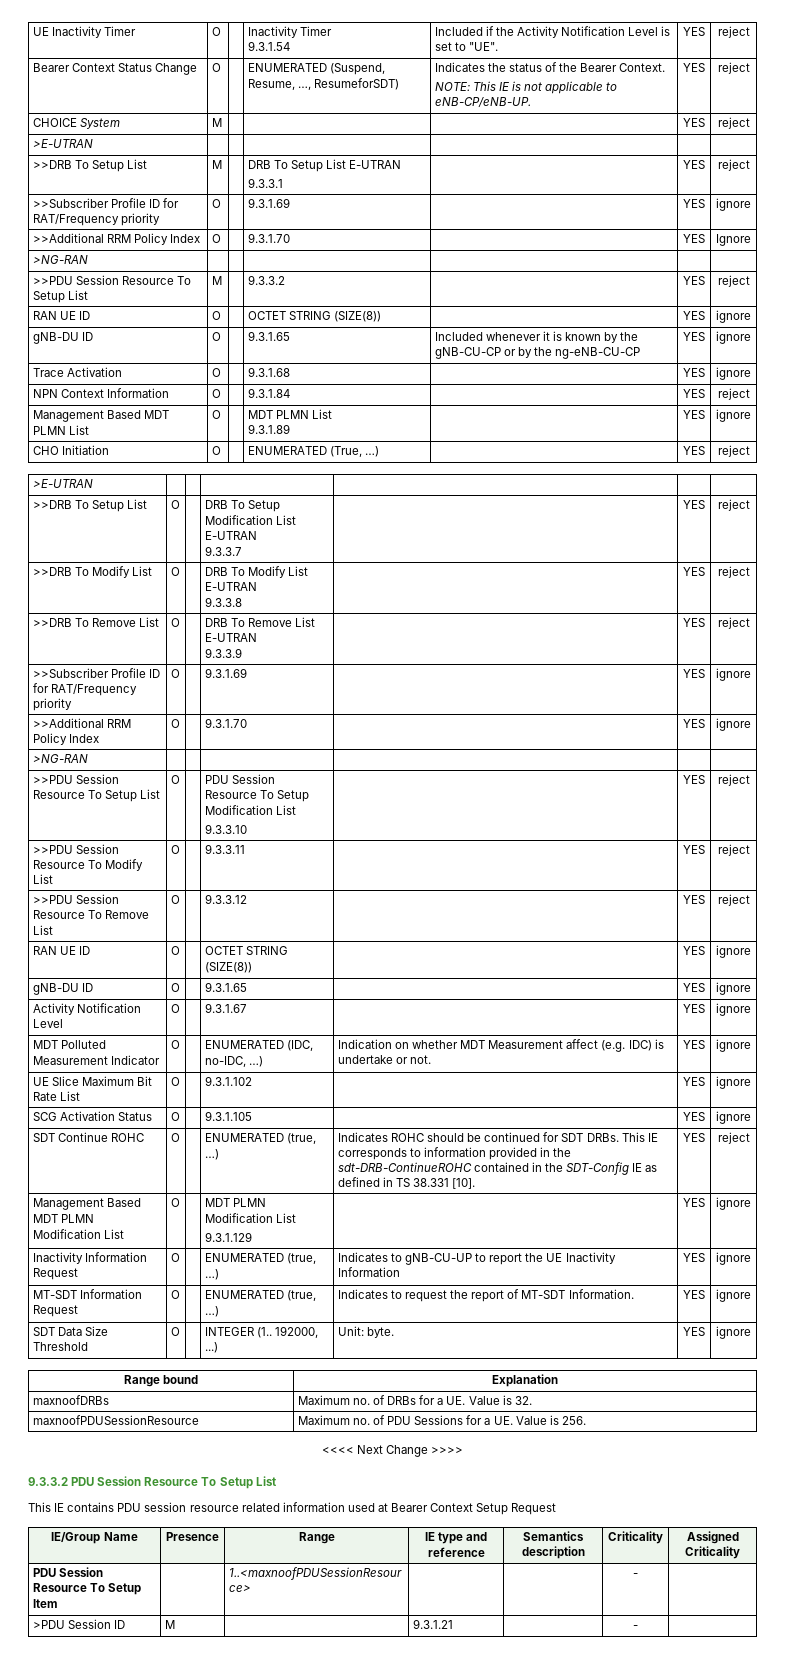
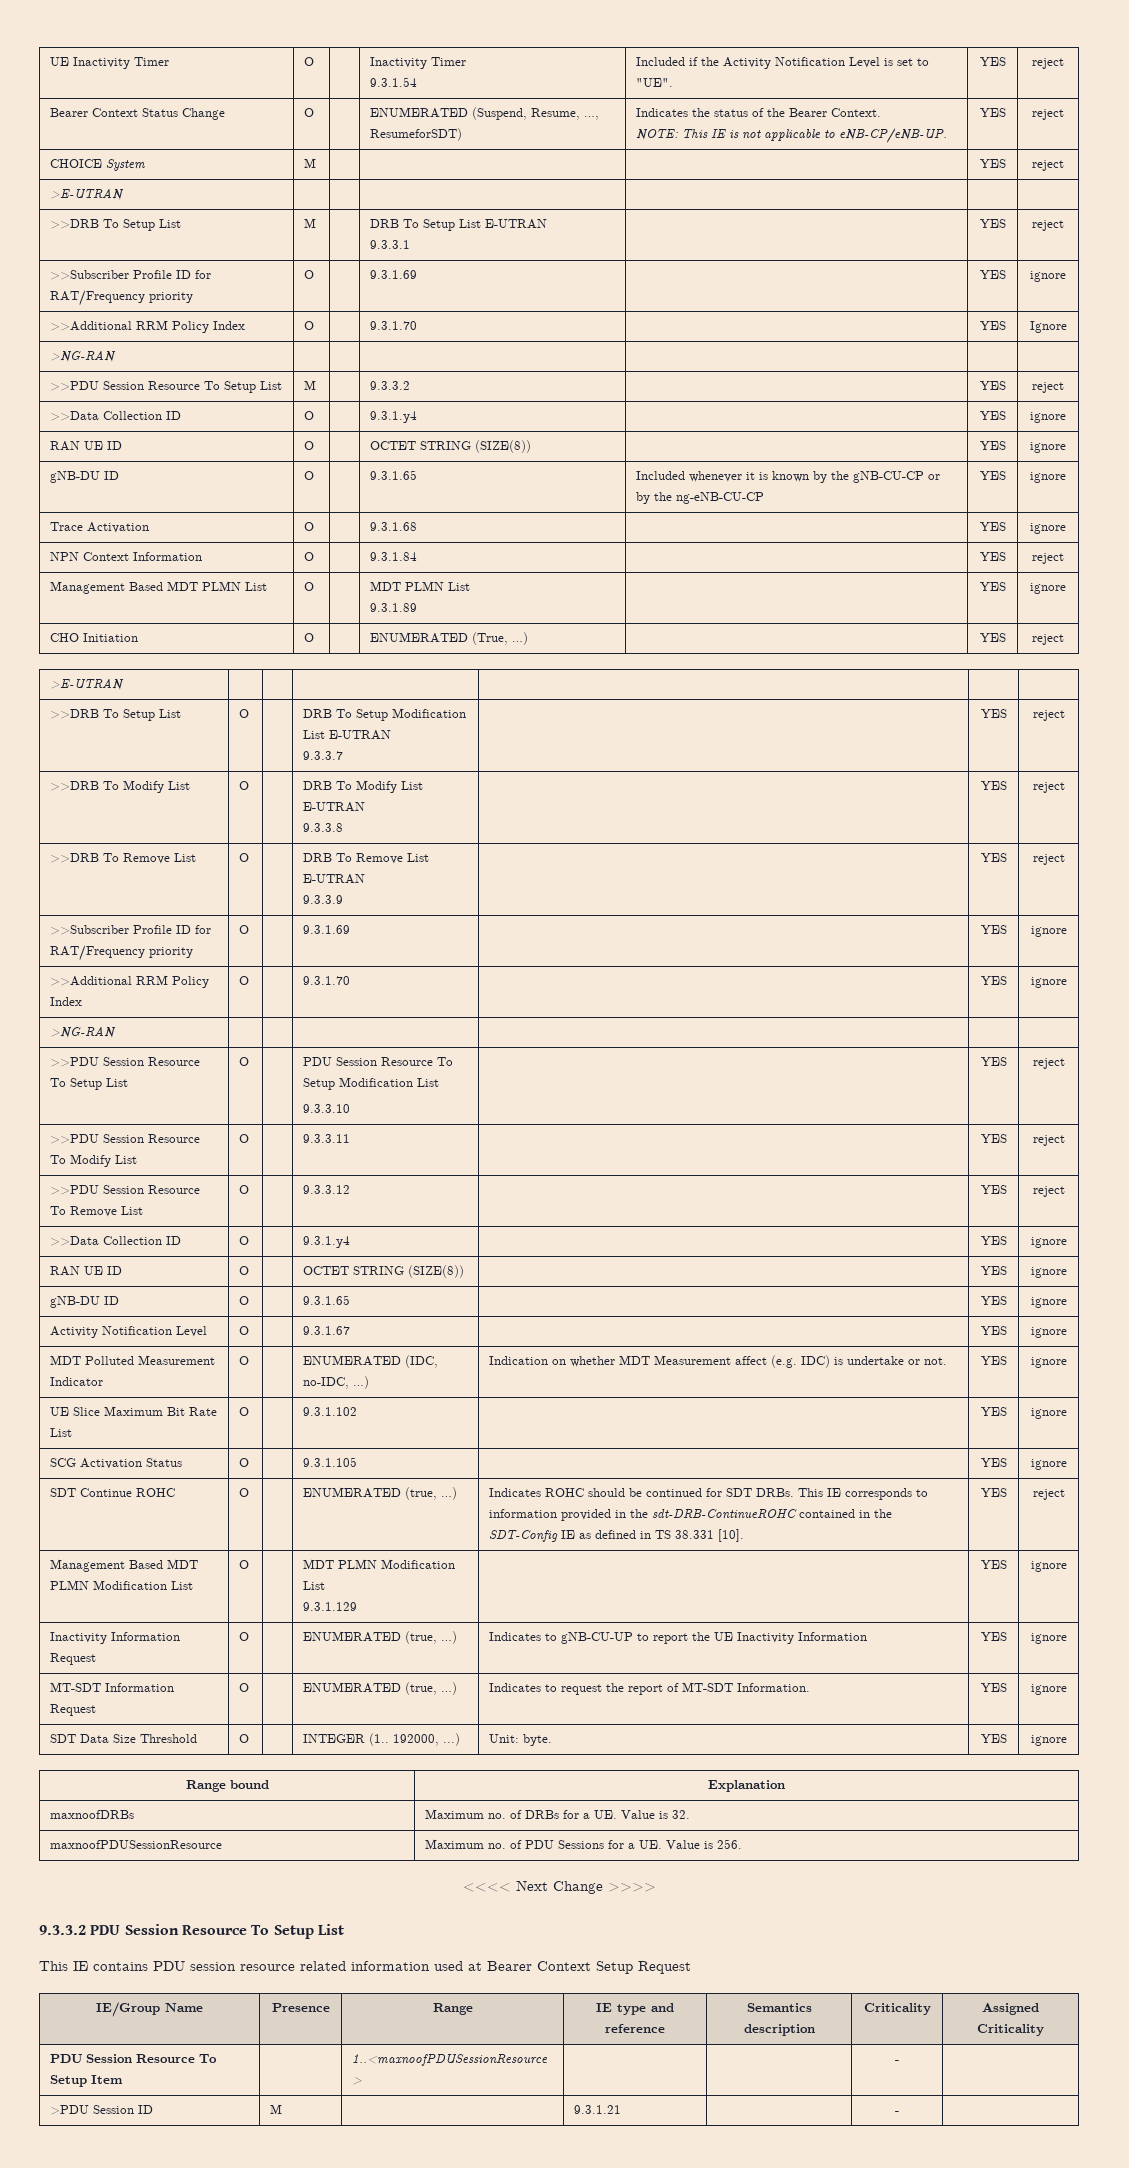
  >>PDU Session Resource To Setup List | M | | 9.3.3.2 | | YES | reject
+ >>Data Collection ID | O | | 9.3.1.y4 | | YES | ignore
  >>PDU Session Resource To Remove List | O | | 9.3.3.12 | | YES | reject
+ >>Data Collection ID | O | | 9.3.1.y4 | | YES | ignore

